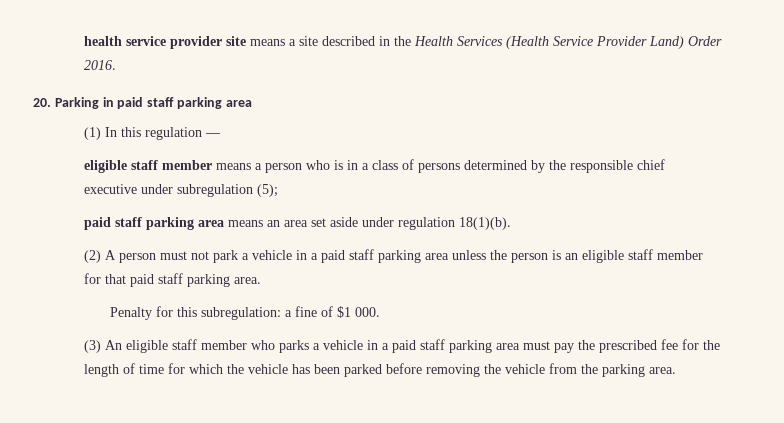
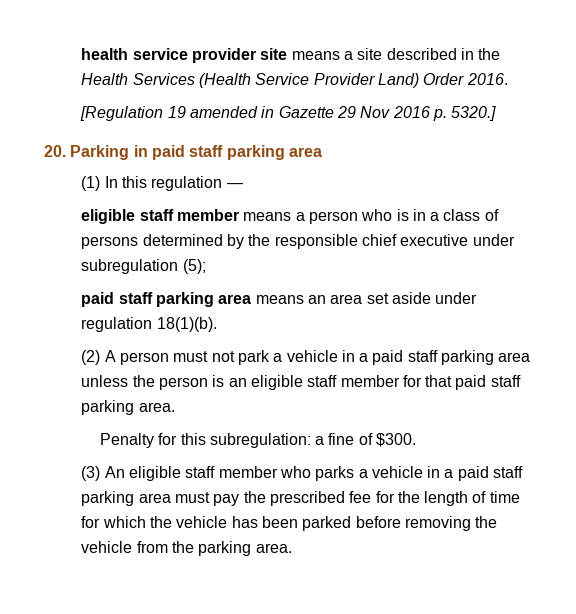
+ [Regulation 19 amended in Gazette 29 Nov 2016 p. 5320.]
- Penalty for this subregulation: a fine of $1 000.
+ Penalty for this subregulation: a fine of $300.

